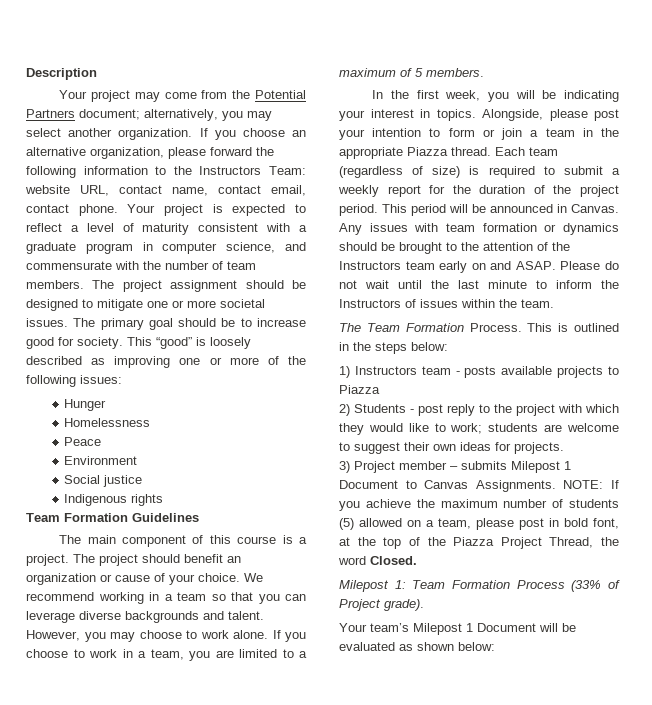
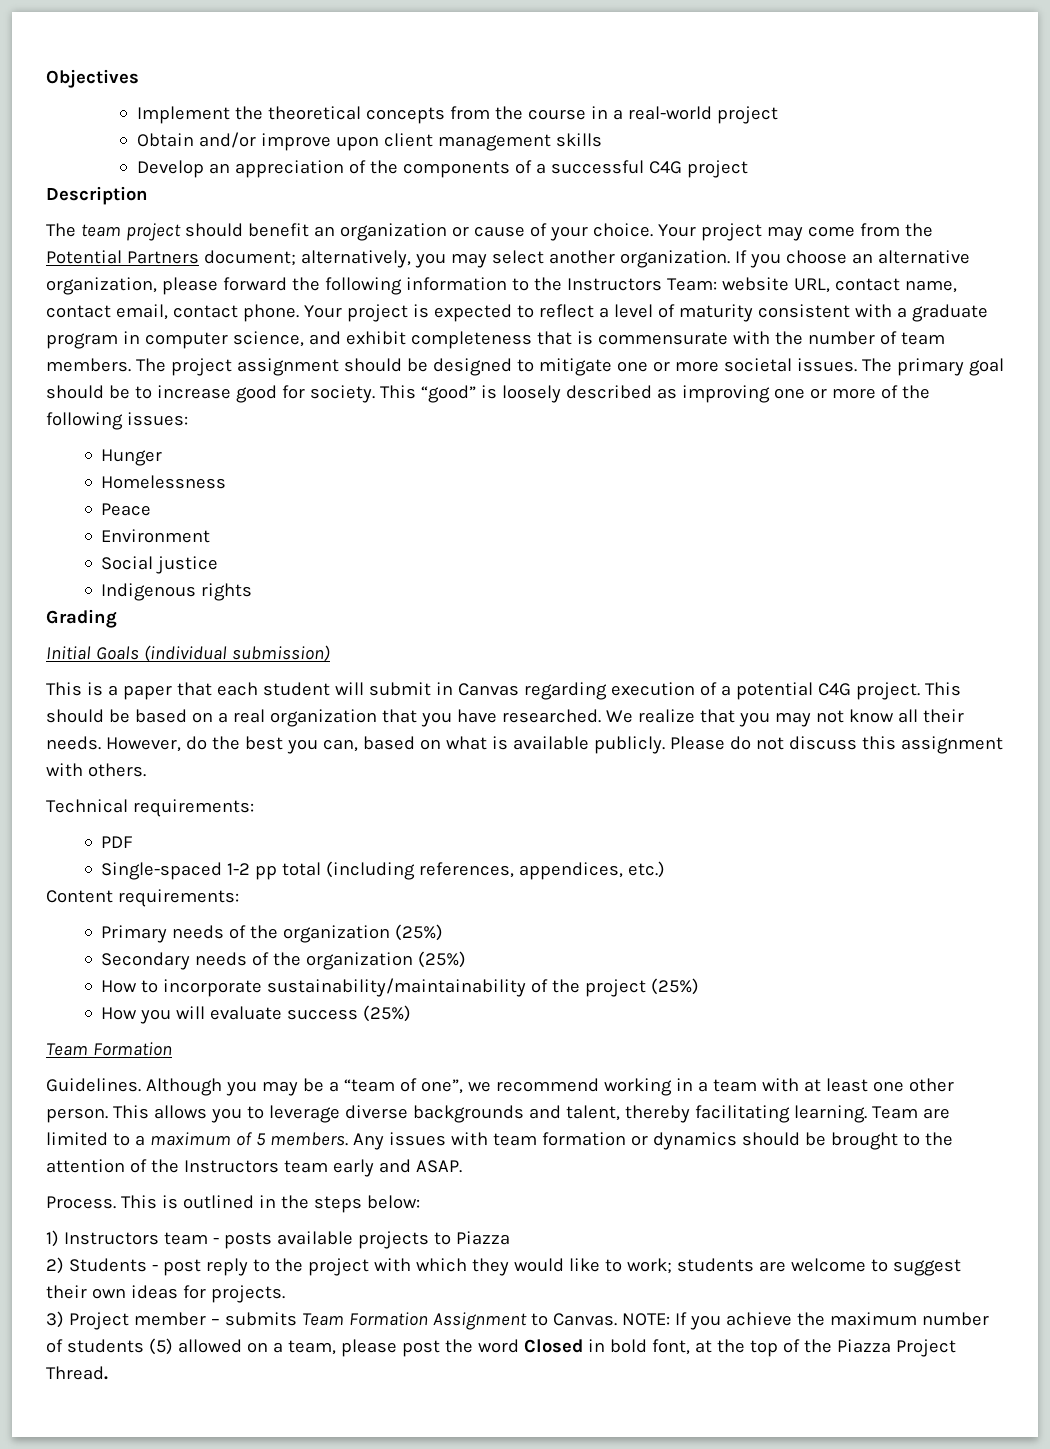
+ Objectives
+ Implement the theoretical concepts from the course in a real-world project
+ Obtain and/or improve upon client management skills
+ Develop an appreciation of the components of a successful C4G project
  Description
- Your project may come from the Potential Partners document; alternatively, you may select another organization.
+ The team project should benefit an organization or cause of your choice. Your project may come from the Potential Partners document; alternatively, you may select another organization.
- Your project is expected to reflect a level of maturity consistent with a graduate program in computer science, and commensurate with the number of team members.
+ Your project is expected to reflect a level of maturity consistent with a graduate program in computer science, and exhibit completeness that is commensurate with the number of team members.
- Team Formation Guidelines
- The main component of this course is a project. The project should benefit an organization or cause of your choice. We recommend working in a team so that you can leverage diverse backgrounds and talent. However, you may choose to work alone. If you choose to work in a team, you are limited to a maximum of 5 members.
- In the first week, you will be indicating your interest in topics. Alongside, please post your intention to form or join a team in the appropriate Piazza thread. Each team (regardless of size) is required to submit a weekly report for the duration of the project period. This period will be announced in Canvas.
+ Grading
+ Initial Goals (individual submission)
+ This is a paper that each student will submit in Canvas regarding execution of a potential C4G project. This should be based on a real organization that you have researched. We realize that you may not know all their needs. However, do the best you can, based on what is available publicly. Please do not discuss this assignment with others.
+ Technical requirements:
+ PDF
+ Single-spaced 1-2 pp total (including references, appendices, etc.)
+ Content requirements:
+ Primary needs of the organization (25%)
+ Secondary needs of the organization (25%)
+ How to incorporate sustainability/maintainability of the project (25%)
+ How you will evaluate success (25%)
+ Team Formation
+ Guidelines. Although you may be a “team of one”, we recommend working in a team with at least one other person. This allows you to leverage diverse backgrounds and talent, thereby facilitating learning. Team are limited to a maximum of 5 members.
- Any issues with team formation or dynamics should be brought to the attention of the Instructors team early on and ASAP. Please do not wait until the last minute to inform the Instructors of issues within the team.
- The Team Formation Process.
+ Any issues with team formation or dynamics should be brought to the attention of the Instructors team early and ASAP.
+ Process.
- 3) Project member – submits Milepost 1 Document to Canvas Assignments.
+ 3) Project member – submits Team Formation Assignment to Canvas.
- NOTE: If you achieve the maximum number of students (5) allowed on a team, please post in bold font, at the top of the Piazza Project Thread, the word Closed.
- Milepost 1: Team Formation Process (33% of Project grade).
- Your team’s Milepost 1 Document will be evaluated as shown below:
+ NOTE: If you achieve the maximum number of students (5) allowed on a team, please post the word Closed in bold font, at the top of the Piazza Project Thread.

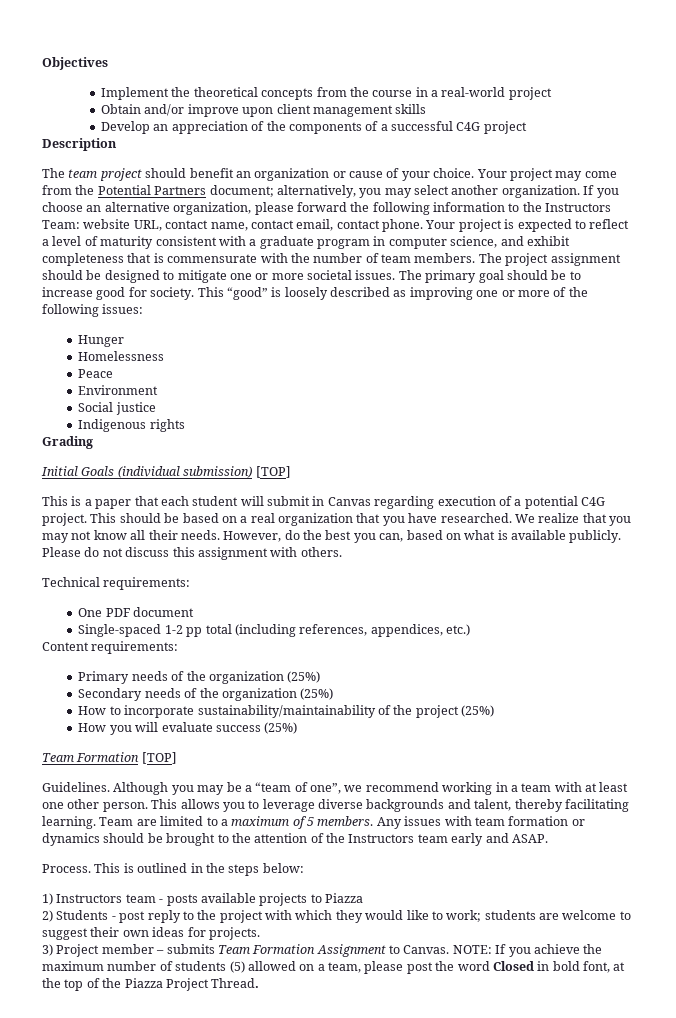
- Initial Goals (individual submission)
+ Initial Goals (individual submission) [TOP]
- PDF
+ One PDF document
  How you will evaluate success (25%)
- Team Formation
+ Team Formation [TOP]

